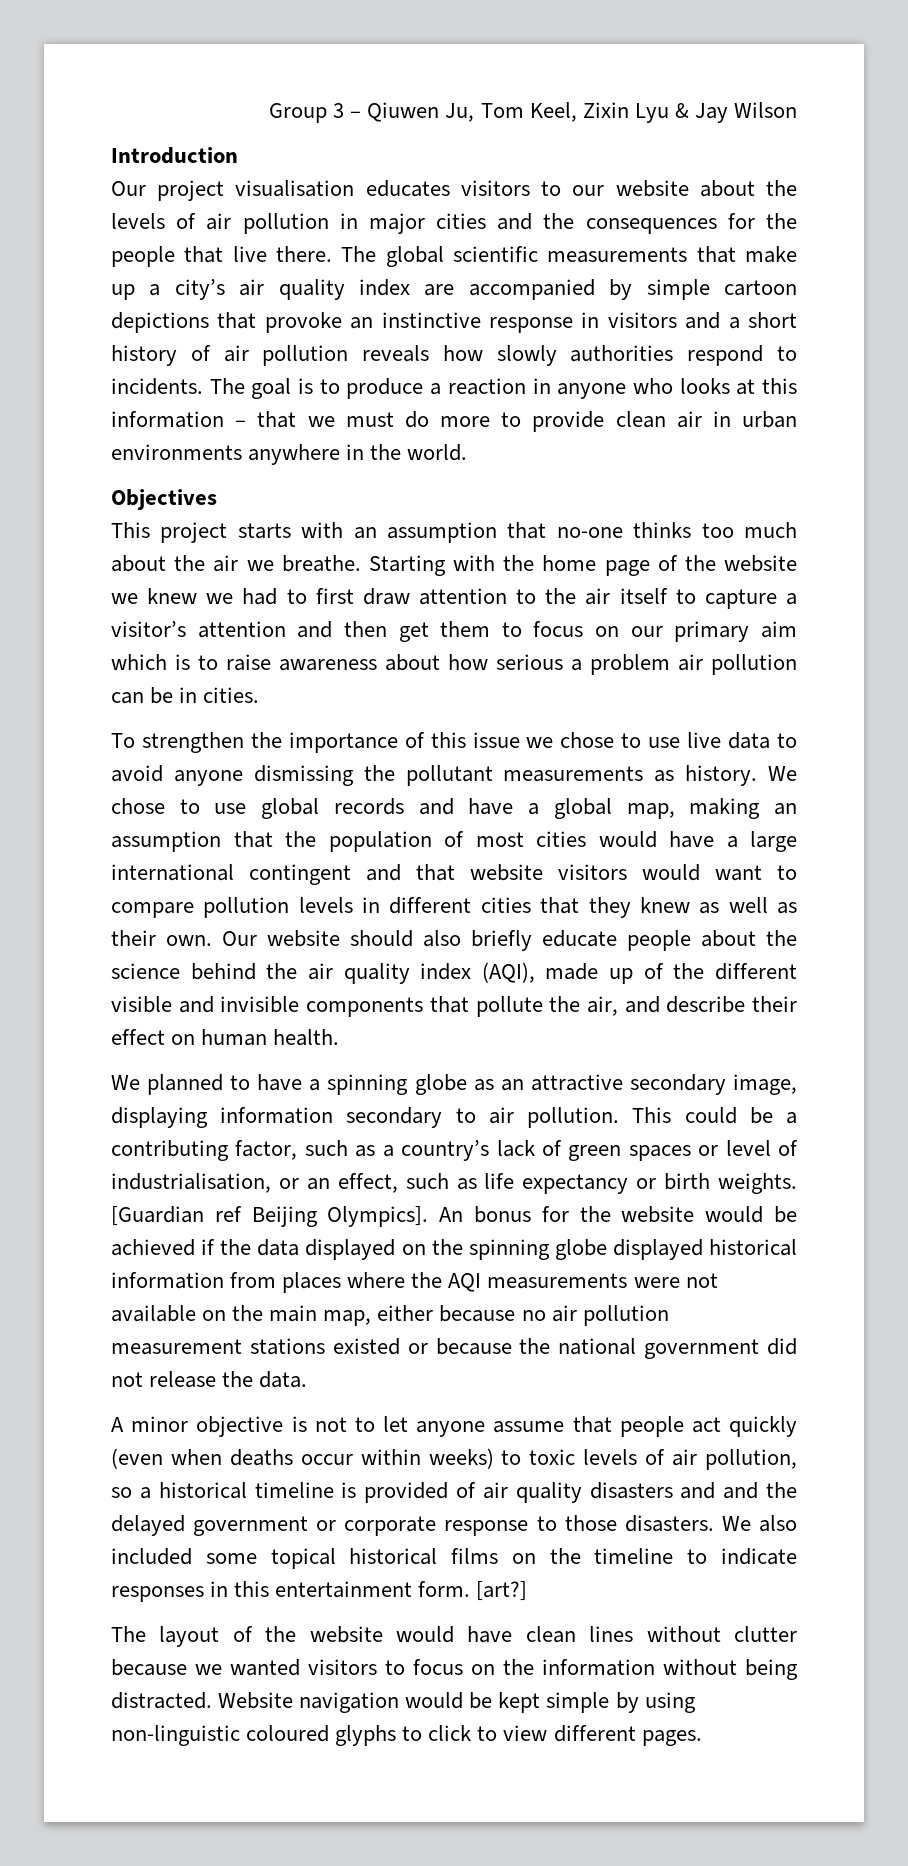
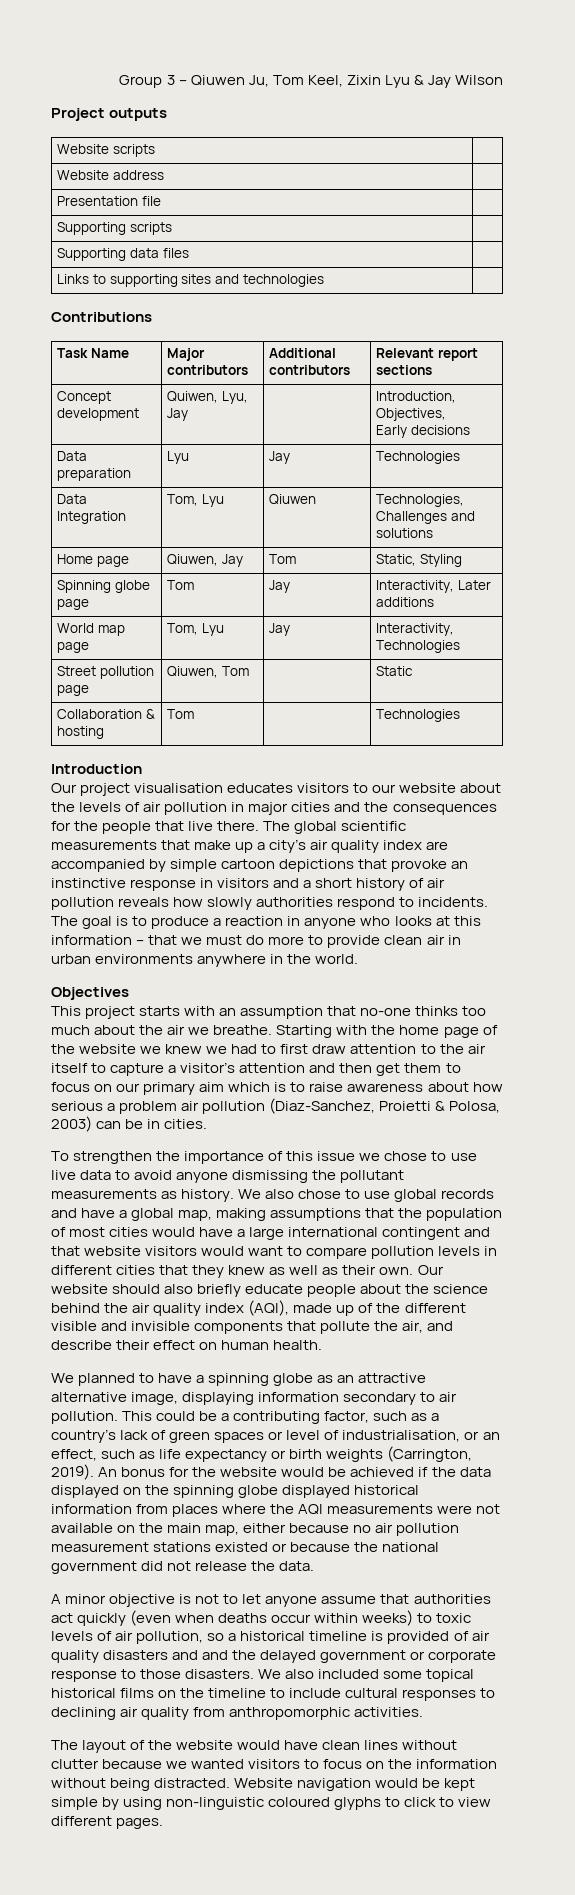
+ Project outputs
+ Website scripts |
+ Website address |
+ Presentation file |
+ Supporting scripts |
+ Supporting data files |
+ Links to supporting sites and technologies |
+ Contributions
+ Task Name | Major contributors | Additional contributors | Relevant report sections
+ Concept development | Quiwen, Lyu, Jay | | Introduction, Objectives,
+ Early decisions
+ Data preparation | Lyu | Jay | Technologies
+ Data Integration | Tom, Lyu | Qiuwen | Technologies, Challenges and solutions
+ Home page | Qiuwen, Jay | Tom | Static, Styling
+ Spinning globe page | Tom | Jay | Interactivity, Later additions
+ World map page | Tom, Lyu | Jay | Interactivity, Technologies
+ Street pollution page | Qiuwen, Tom | | Static
+ Collaboration & hosting | Tom | | Technologies
- Starting with the home page of the website we knew we had to first draw attention to the air itself to capture a visitor’s attention and then get them to focus on our primary aim which is to raise awareness about how serious a problem air pollution can be in cities.
+ Starting with the home page of the website we knew we had to first draw attention to the air itself to capture a visitor’s attention and then get them to focus on our primary aim which is to raise awareness about how serious a problem air pollution (Diaz-Sanchez, Proietti & Polosa, 2003) can be in cities.
- We chose to use global records and have a global map, making an assumption that the population of most cities would have a large international contingent and that website visitors would want to compare pollution levels in different cities that they knew as well as their own.
+ We also chose to use global records and have a global map, making assumptions that the population of most cities would have a large international contingent and that website visitors would want to compare pollution levels in different cities that they knew as well as their own.
- We planned to have a spinning globe as an attractive secondary image, displaying information secondary to air pollution.
+ We planned to have a spinning globe as an attractive alternative image, displaying information secondary to air pollution.
- This could be a contributing factor, such as a country’s lack of green spaces or level of industrialisation, or an effect, such as life expectancy or birth weights. [Guardian ref Beijing Olympics].
+ This could be a contributing factor, such as a country’s lack of green spaces or level of industrialisation, or an effect, such as life expectancy or birth weights (Carrington, 2019).
- A minor objective is not to let anyone assume that people act quickly (even when deaths occur within weeks) to toxic levels of air pollution, so a historical timeline is provided of air quality disasters and and the delayed government or corporate response to those disasters.
+ A minor objective is not to let anyone assume that authorities act quickly (even when deaths occur within weeks) to toxic levels of air pollution, so a historical timeline is provided of air quality disasters and and the delayed government or corporate response to those disasters.
- We also included some topical historical films on the timeline to indicate responses in this entertainment form. [art?]
+ We also included some topical historical films on the timeline to include cultural responses to declining air quality from anthropomorphic activities.

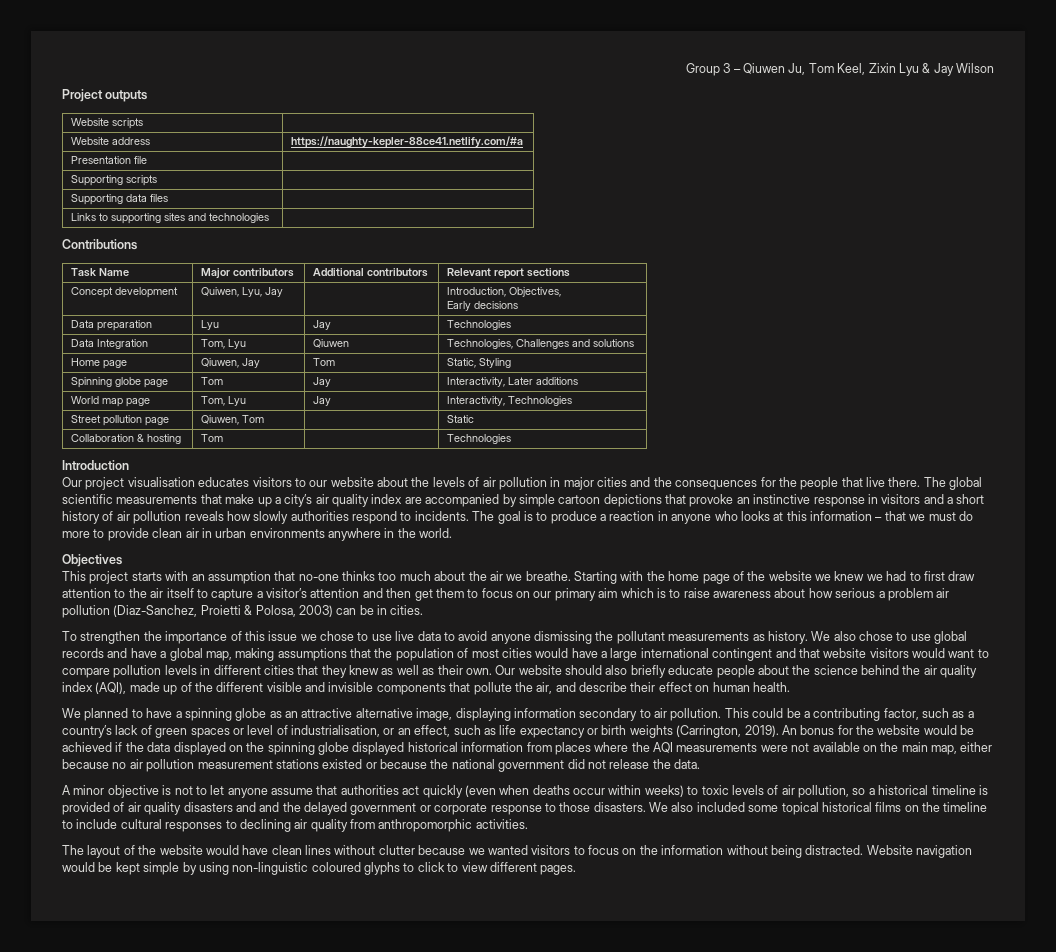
- Website address |
+ Website address | https://naughty-kepler-88ce41.netlify.com/#a

